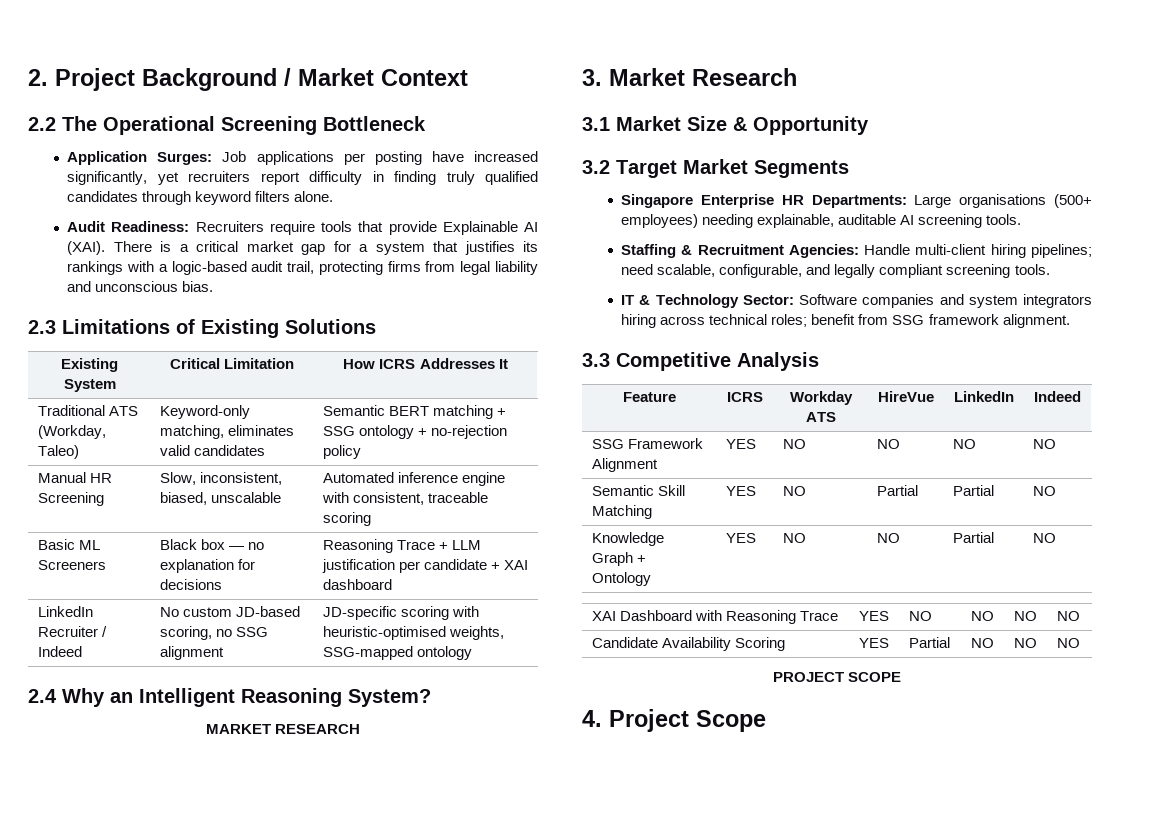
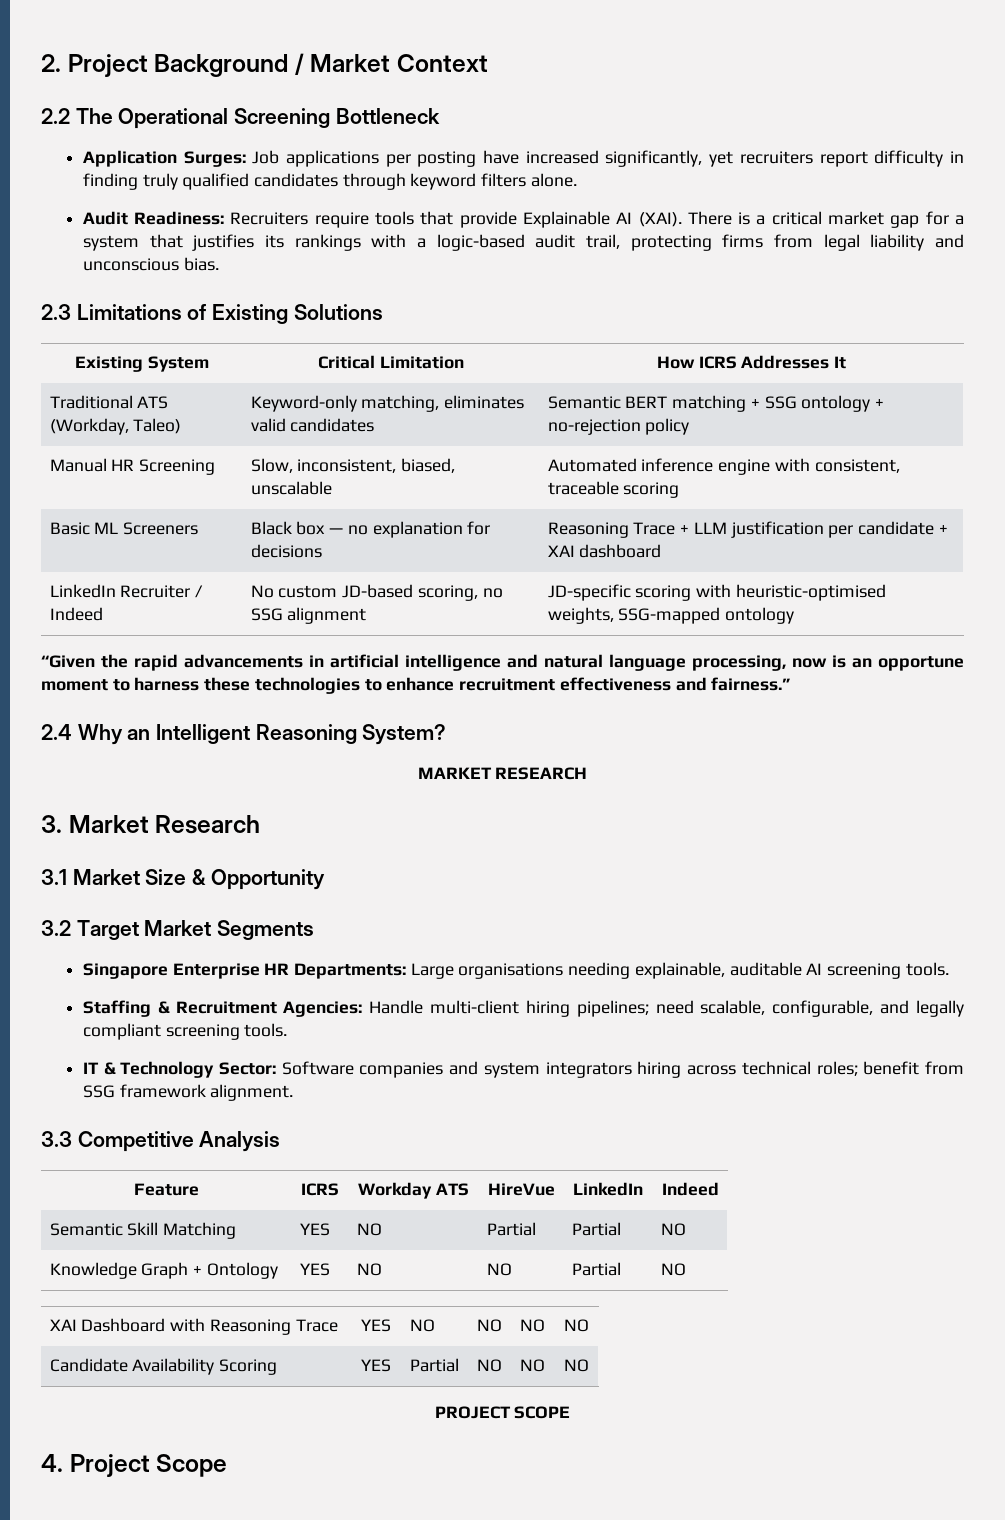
+ “Given the rapid advancements in artificial intelligence and natural language processing, now is an opportune moment to harness these technologies to enhance recruitment effectiveness and fairness.”
- Singapore Enterprise HR Departments: Large organisations (500+ employees) needing explainable, auditable AI screening tools.
+ Singapore Enterprise HR Departments: Large organisations needing explainable, auditable AI screening tools.
- SSG Framework Alignment | YES | NO | NO | NO | NO

